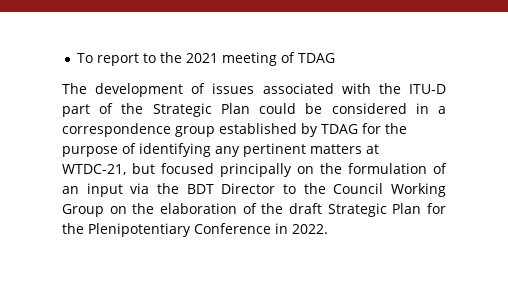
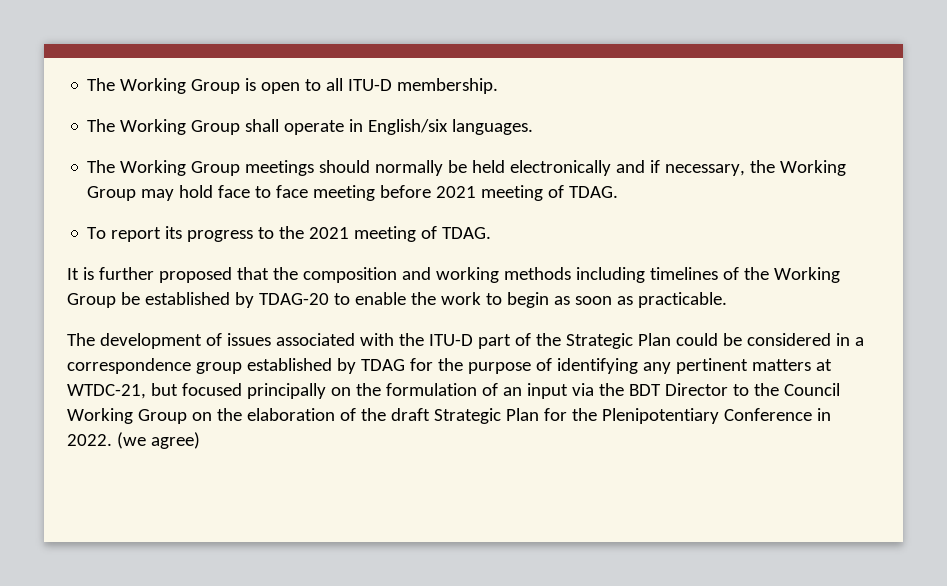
- To report to the 2021 meeting of TDAG
+ The Working Group is open to all ITU-D membership.
+ The Working Group shall operate in English/six languages.
+ The Working Group meetings should normally be held electronically and if necessary, the Working Group may hold face to face meeting before 2021 meeting of TDAG.
+ To report its progress to the 2021 meeting of TDAG.
+ It is further proposed that the composition and working methods including timelines of the Working Group be established by TDAG-20 to enable the work to begin as soon as practicable.
+ (we agree)

